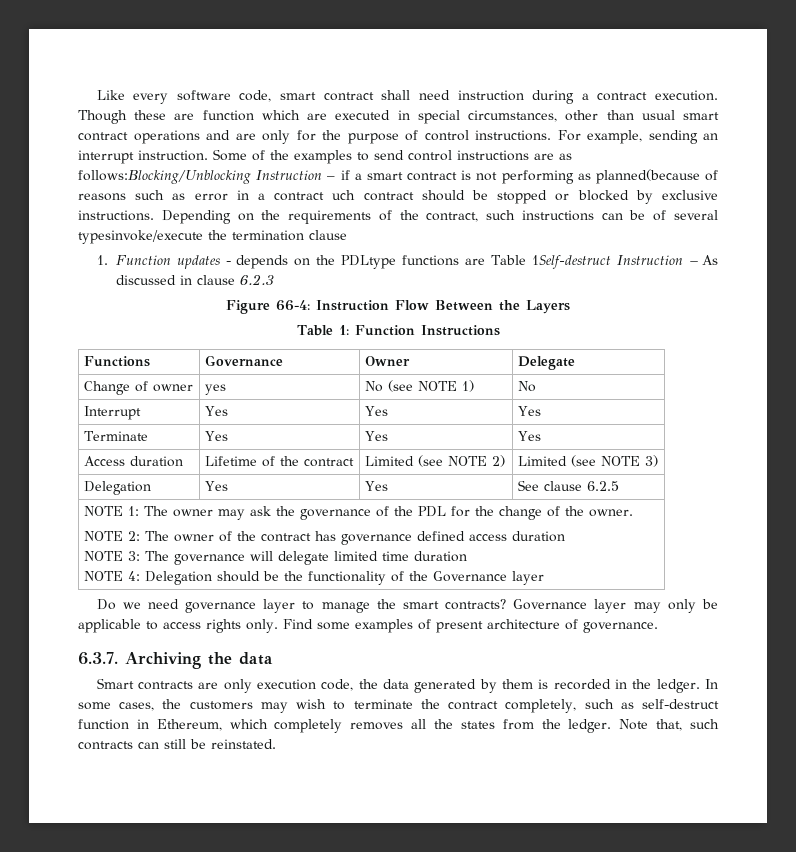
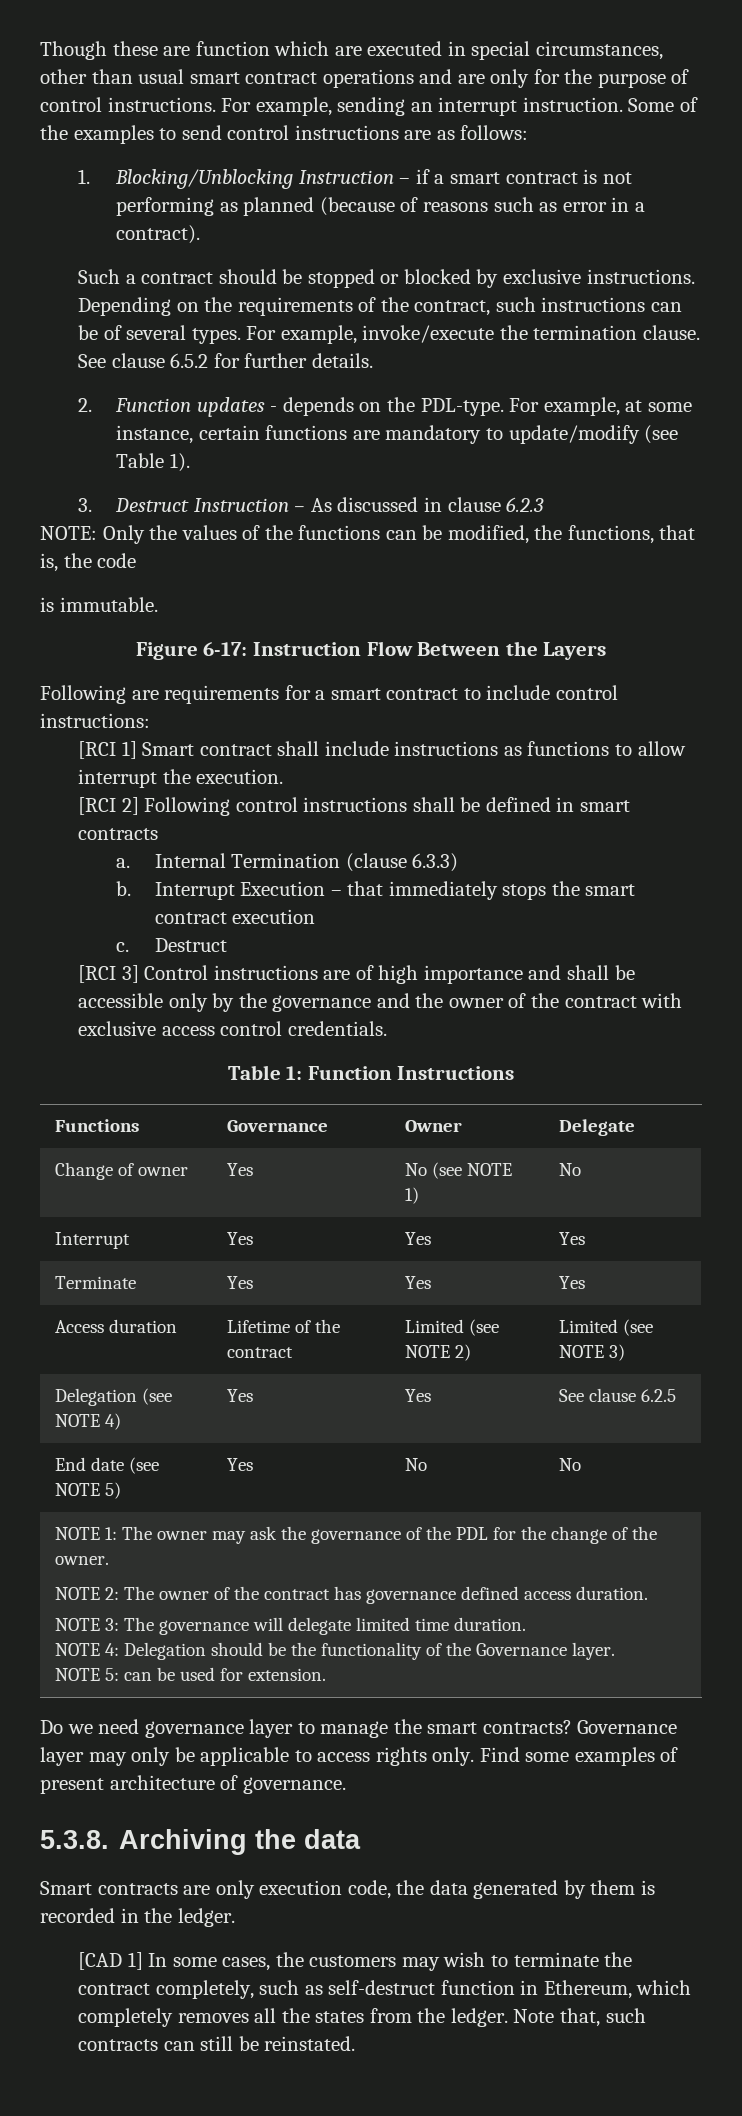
- Like every software code, smart contract shall need instruction during a contract execution.
- Some of the examples to send control instructions are as follows:Blocking/Unblocking Instruction – if a smart contract is not performing as planned(because of reasons such as error in a contract uch contract should be stopped or blocked by exclusive instructions.
+ Some of the examples to send control instructions are as follows:
+ 1. Blocking/Unblocking Instruction – if a smart contract is not performing as planned (because of reasons such as error in a contract).
+ Such a contract should be stopped or blocked by exclusive instructions.
- Depending on the requirements of the contract, such instructions can be of several typesinvoke/execute the termination clause
- 1. Function updates - depends on the PDLtype functions are Table 1Self-destruct Instruction – As discussed in clause 6.2.3
+ Depending on the requirements of the contract, such instructions can be of several types. For example, invoke/execute the termination clause. See clause 6.5.2 for further details.
+ 2. Function updates - depends on the PDL-type. For example, at some instance, certain functions are mandatory to update/modify (see Table 1).
+ 3. Destruct Instruction – As discussed in clause 6.2.3
+ NOTE: Only the values of the functions can be modified, the functions, that is, the code
+ is immutable.
- Figure 66-4: Instruction Flow Between the Layers
+ Figure 6-17: Instruction Flow Between the Layers
+ Following are requirements for a smart contract to include control instructions:
+ [RCI 1] Smart contract shall include instructions as functions to allow interrupt the execution.
+ [RCI 2] Following control instructions shall be defined in smart contracts
+ a. Internal Termination (clause 6.3.3)
+ b. Interrupt Execution – that immediately stops the smart contract execution
+ c. Destruct
+ [RCI 3] Control instructions are of high importance and shall be accessible only by the governance and the owner of the contract with exclusive access control credentials.
- Change of owner | yes | No (see NOTE 1) | No
+ Change of owner | Yes | No (see NOTE 1) | No
- Delegation | Yes | Yes | See clause 6.2.5
+ Delegation (see NOTE 4) | Yes | Yes | See clause 6.2.5
+ End date (see NOTE 5) | Yes | No | No
- NOTE 2: The owner of the contract has governance defined access duration
+ NOTE 2: The owner of the contract has governance defined access duration.
- NOTE 3: The governance will delegate limited time duration
+ NOTE 3: The governance will delegate limited time duration.
- NOTE 4: Delegation should be the functionality of the Governance layer
+ NOTE 4: Delegation should be the functionality of the Governance layer.
+ NOTE 5: can be used for extension.
- 6.3.7. Archiving the data
+ 5.3.8. Archiving the data
- Smart contracts are only execution code, the data generated by them is recorded in the ledger. In some cases, the customers may wish to terminate the contract completely, such as self-destruct function in Ethereum, which completely removes all the states from the ledger.
+ Smart contracts are only execution code, the data generated by them is recorded in the ledger.
+ [CAD 1] In some cases, the customers may wish to terminate the contract completely, such as self-destruct function in Ethereum, which completely removes all the states from the ledger.

